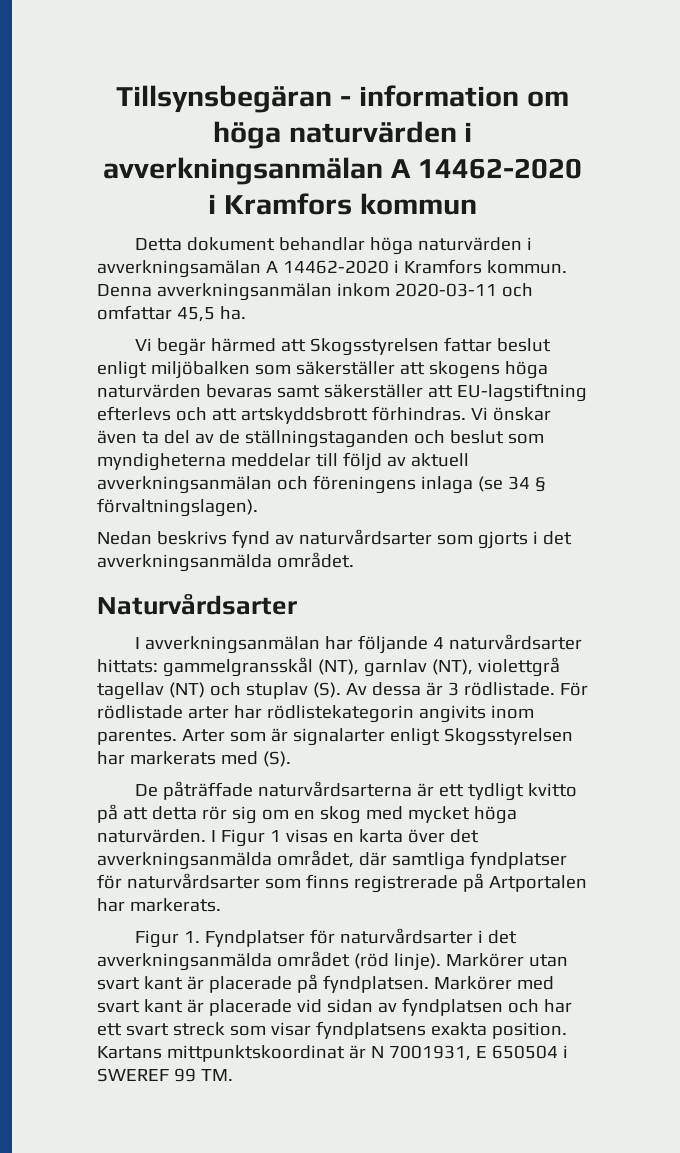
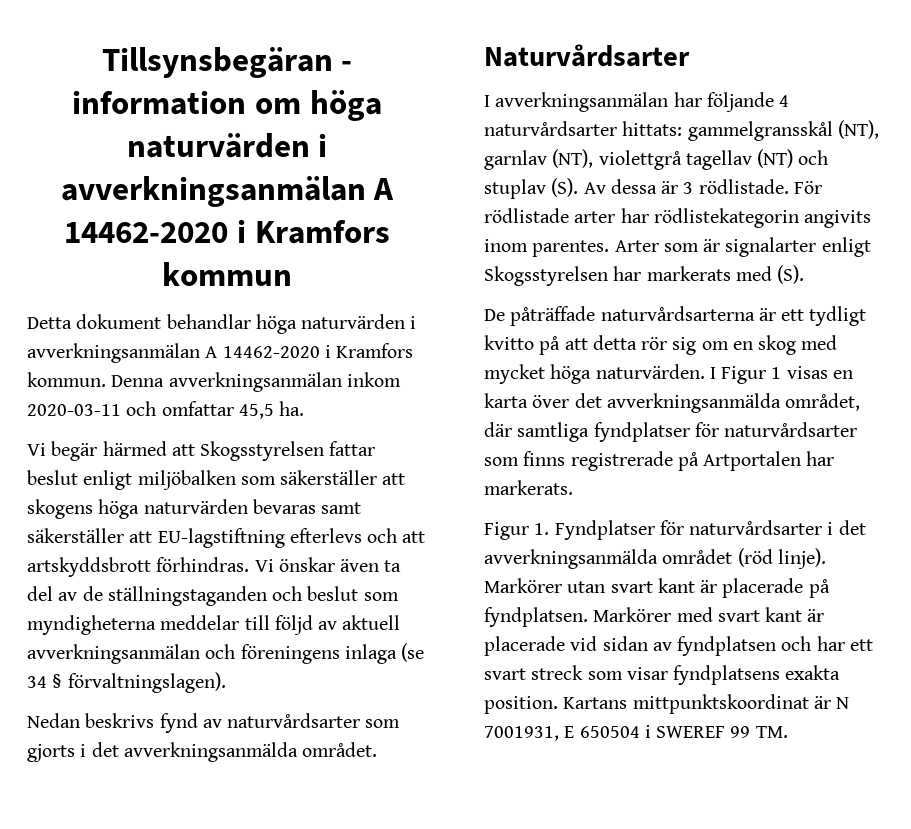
- Detta dokument behandlar höga naturvärden i avverkningsamälan A 14462-2020 i Kramfors kommun.
+ Detta dokument behandlar höga naturvärden i avverkningsanmälan A 14462-2020 i Kramfors kommun.

